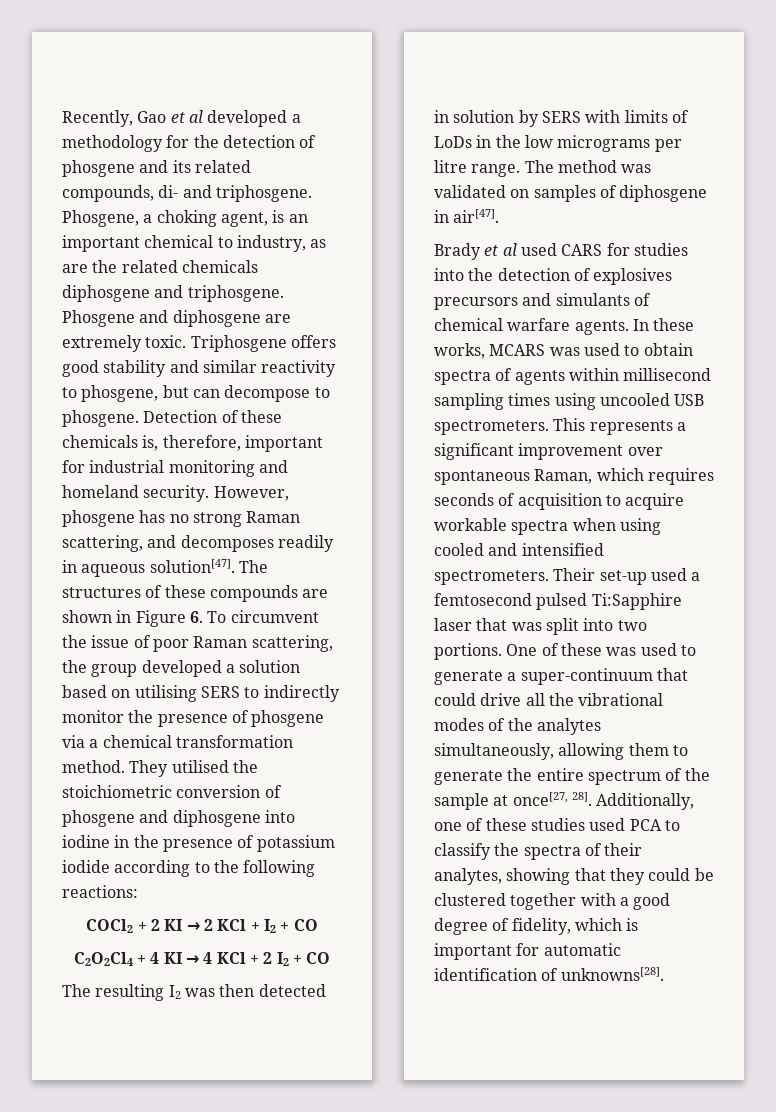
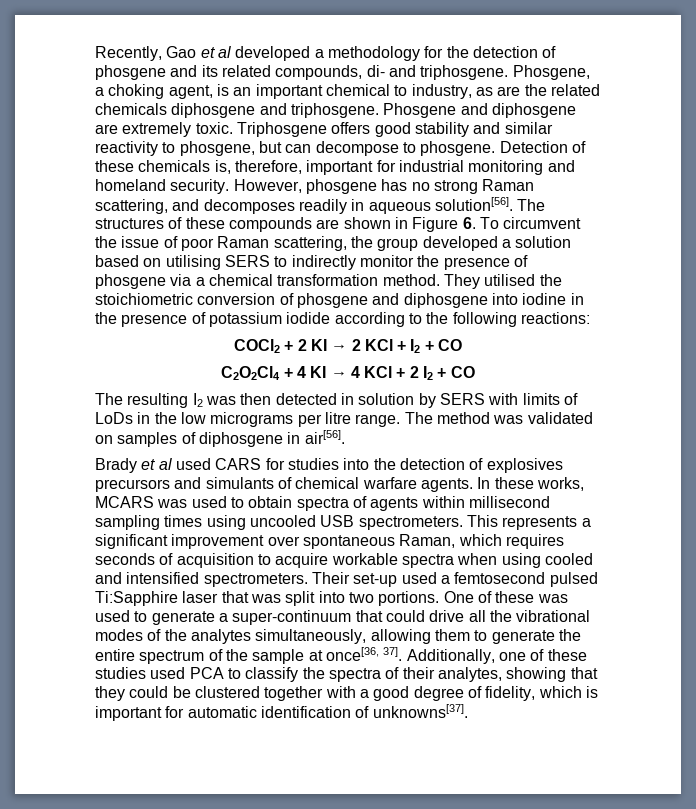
- However, phosgene has no strong Raman scattering, and decomposes readily in aqueous solution[47].
+ However, phosgene has no strong Raman scattering, and decomposes readily in aqueous solution[56].
- The method was validated on samples of diphosgene in air[47].
+ The method was validated on samples of diphosgene in air[56].
- One of these was used to generate a super-continuum that could drive all the vibrational modes of the analytes simultaneously, allowing them to generate the entire spectrum of the sample at once[27, 28].
+ One of these was used to generate a super-continuum that could drive all the vibrational modes of the analytes simultaneously, allowing them to generate the entire spectrum of the sample at once[36, 37].
- Additionally, one of these studies used PCA to classify the spectra of their analytes, showing that they could be clustered together with a good degree of fidelity, which is important for automatic identification of unknowns[28].
+ Additionally, one of these studies used PCA to classify the spectra of their analytes, showing that they could be clustered together with a good degree of fidelity, which is important for automatic identification of unknowns[37].

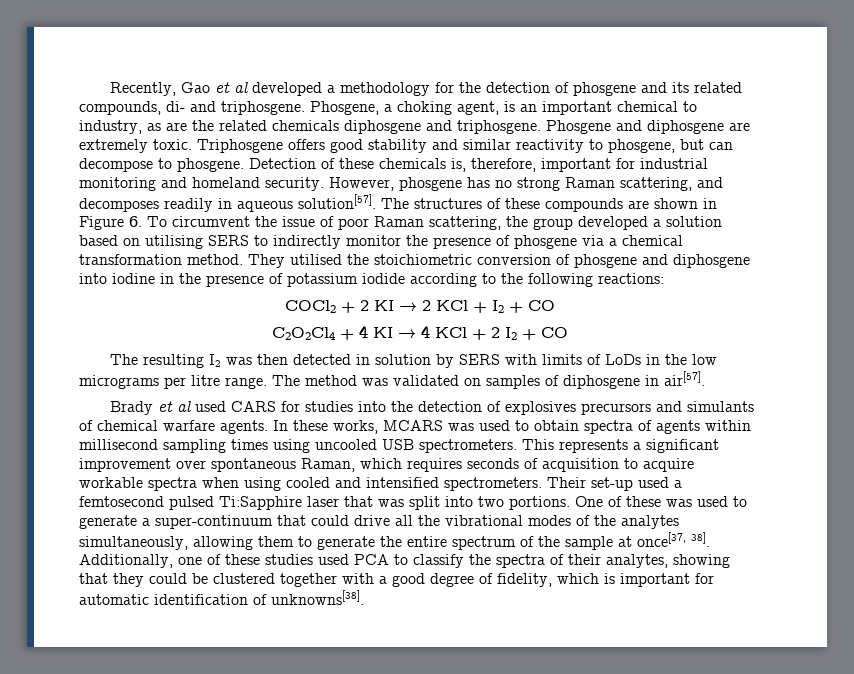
- However, phosgene has no strong Raman scattering, and decomposes readily in aqueous solution[56].
+ However, phosgene has no strong Raman scattering, and decomposes readily in aqueous solution[57].
- The method was validated on samples of diphosgene in air[56].
+ The method was validated on samples of diphosgene in air[57].
- One of these was used to generate a super-continuum that could drive all the vibrational modes of the analytes simultaneously, allowing them to generate the entire spectrum of the sample at once[36, 37].
+ One of these was used to generate a super-continuum that could drive all the vibrational modes of the analytes simultaneously, allowing them to generate the entire spectrum of the sample at once[37, 38].
- Additionally, one of these studies used PCA to classify the spectra of their analytes, showing that they could be clustered together with a good degree of fidelity, which is important for automatic identification of unknowns[37].
+ Additionally, one of these studies used PCA to classify the spectra of their analytes, showing that they could be clustered together with a good degree of fidelity, which is important for automatic identification of unknowns[38].

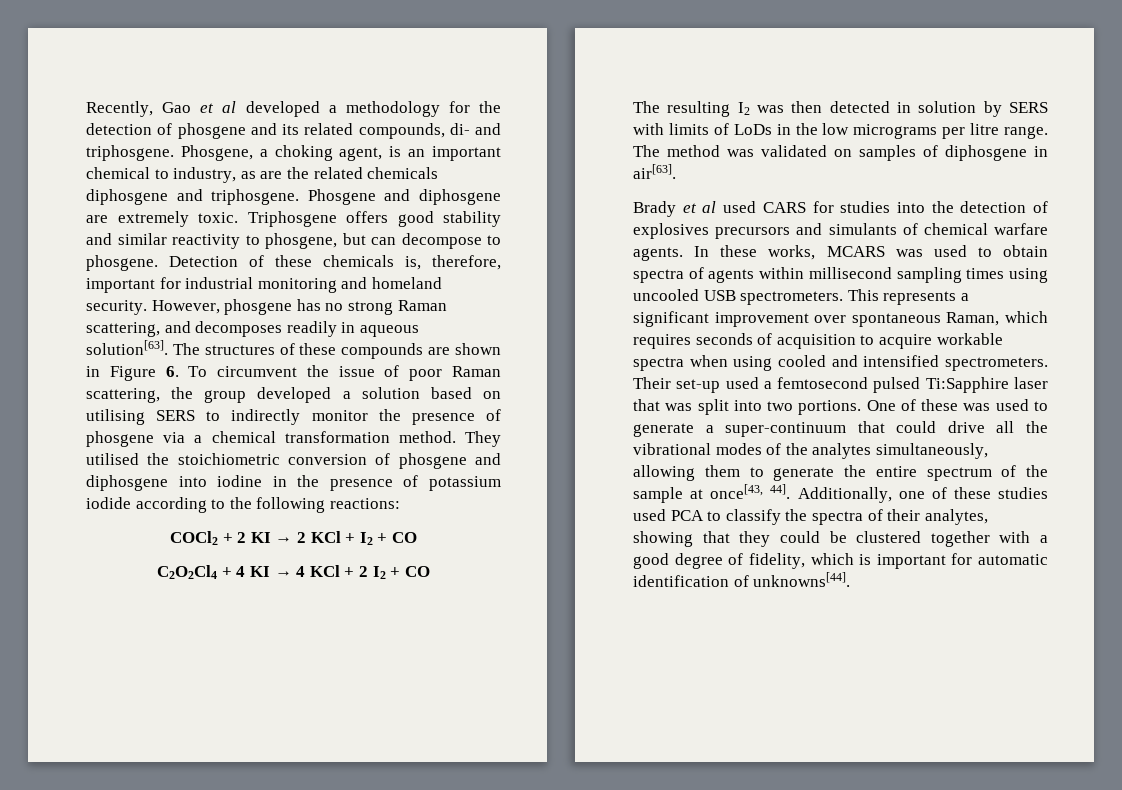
- However, phosgene has no strong Raman scattering, and decomposes readily in aqueous solution[57].
+ However, phosgene has no strong Raman scattering, and decomposes readily in aqueous solution[63].
- The method was validated on samples of diphosgene in air[57].
+ The method was validated on samples of diphosgene in air[63].
- One of these was used to generate a super-continuum that could drive all the vibrational modes of the analytes simultaneously, allowing them to generate the entire spectrum of the sample at once[37, 38].
+ One of these was used to generate a super-continuum that could drive all the vibrational modes of the analytes simultaneously, allowing them to generate the entire spectrum of the sample at once[43, 44].
- Additionally, one of these studies used PCA to classify the spectra of their analytes, showing that they could be clustered together with a good degree of fidelity, which is important for automatic identification of unknowns[38].
+ Additionally, one of these studies used PCA to classify the spectra of their analytes, showing that they could be clustered together with a good degree of fidelity, which is important for automatic identification of unknowns[44].

